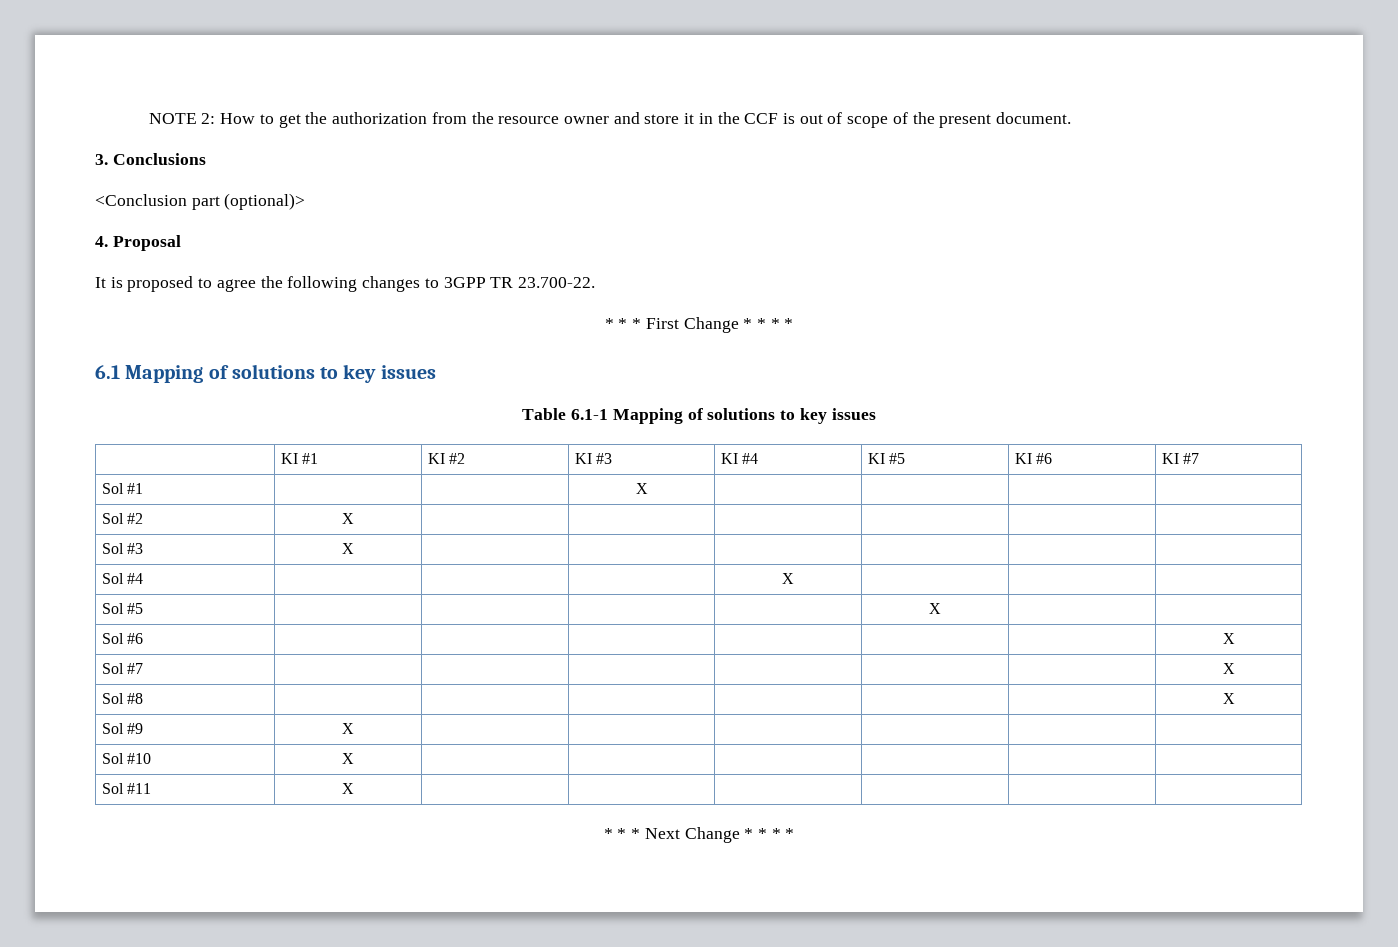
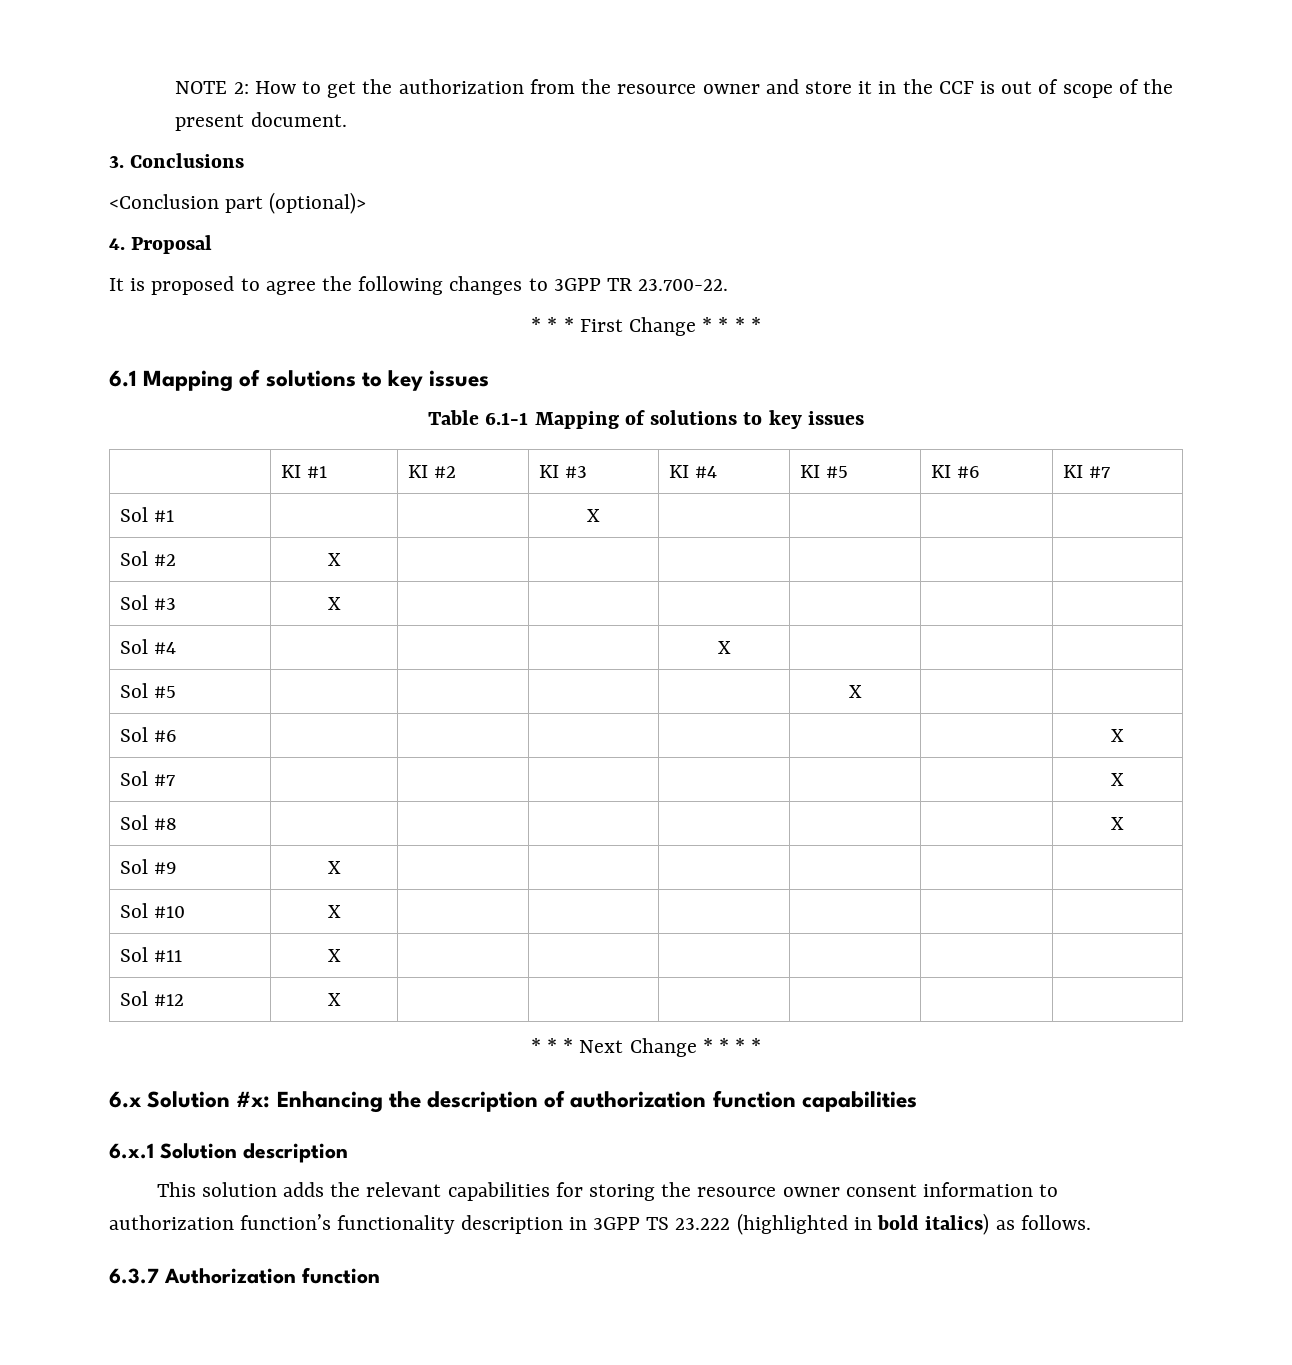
+ Sol #12 | X | | | | | |
+ 6.x Solution #x: Enhancing the description of authorization function capabilities
+ 6.x.1 Solution description
+ This solution adds the relevant capabilities for storing the resource owner consent information to authorization function’s functionality description in 3GPP TS 23.222 (highlighted in bold italics) as follows.
+ 6.3.7 Authorization function

